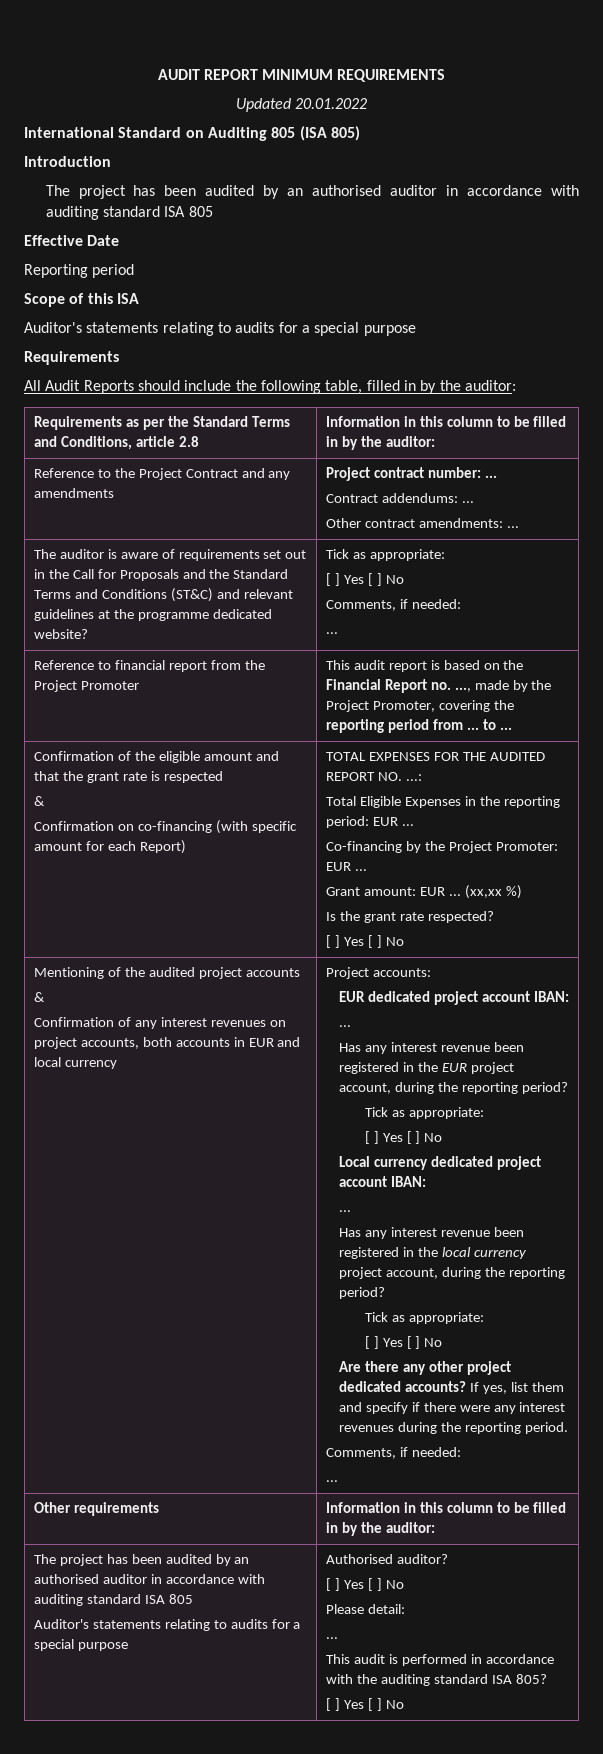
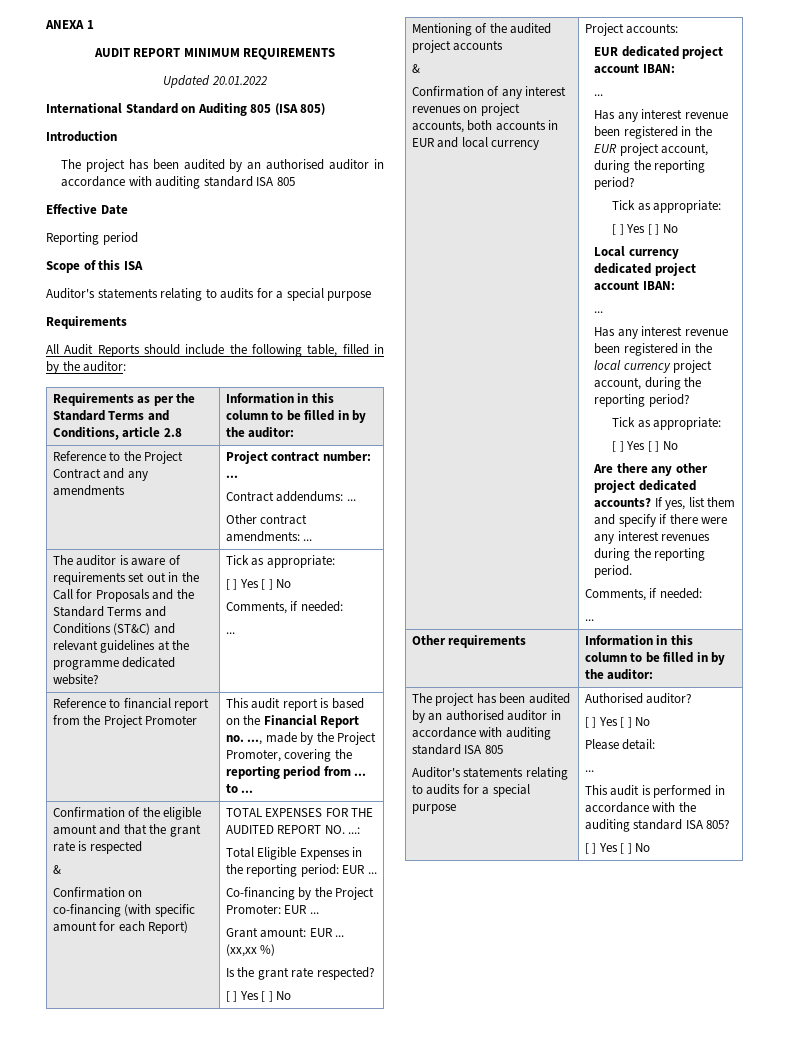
+ ANEXA 1

